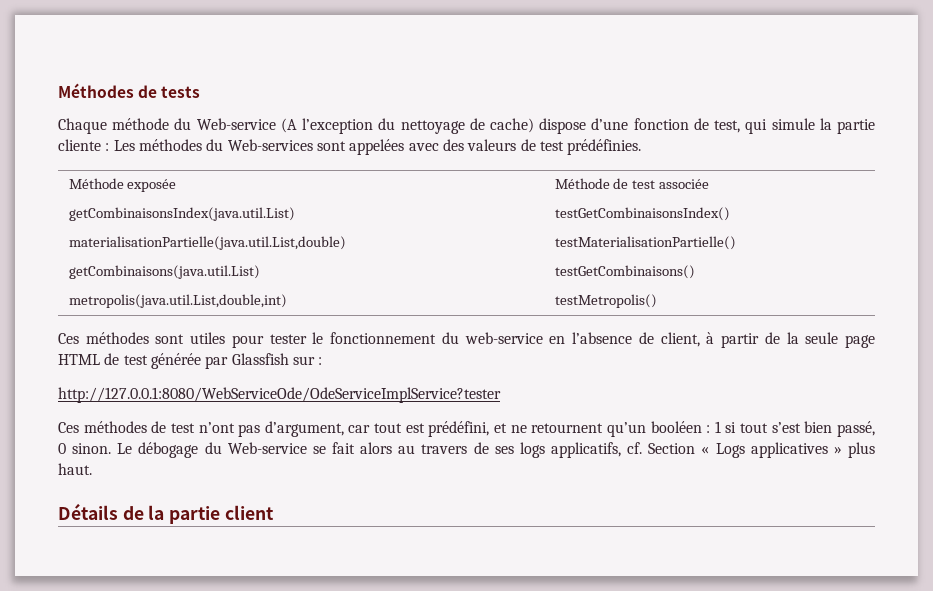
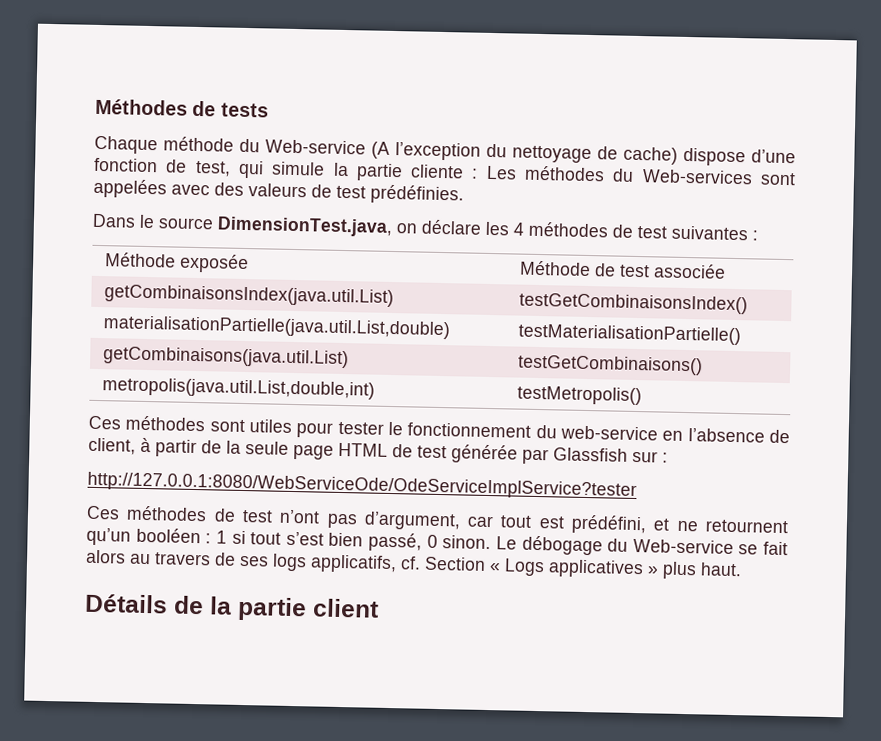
+ Dans le source DimensionTest.java, on déclare les 4 méthodes de test suivantes :

